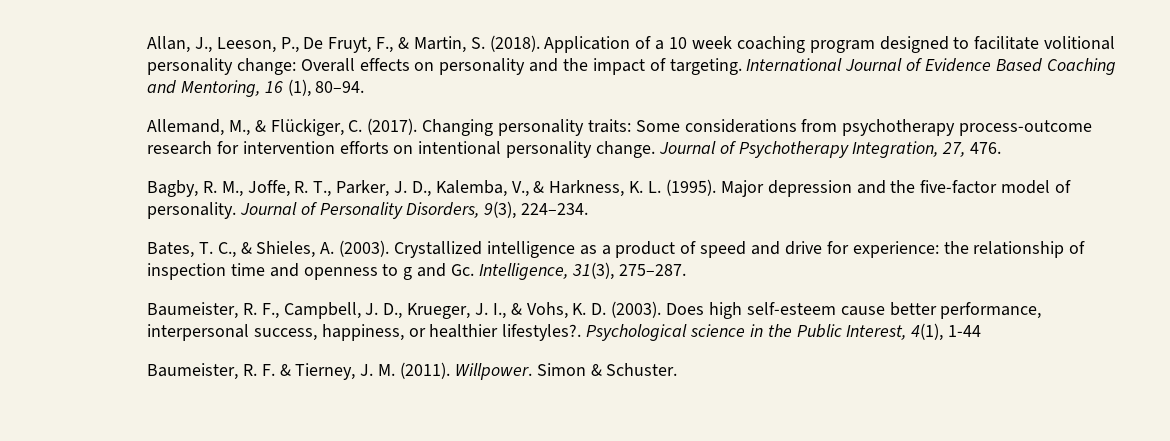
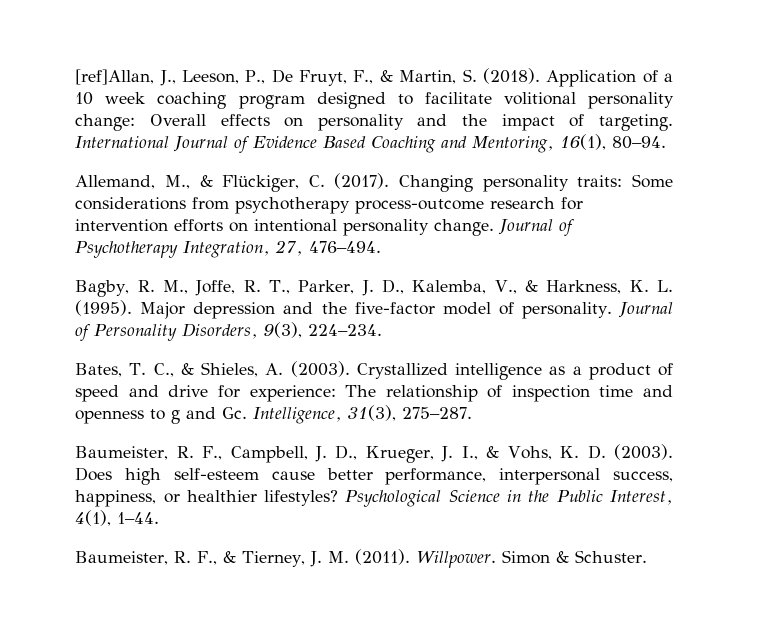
- Allan, J., Leeson, P., De Fruyt, F., & Martin, S. (2018).
+ [ref]Allan, J., Leeson, P., De Fruyt, F., & Martin, S. (2018).
- International Journal of Evidence Based Coaching and Mentoring, 16 (1), 80–94.
+ International Journal of Evidence Based Coaching and Mentoring, 16(1), 80–94.
- Journal of Psychotherapy Integration, 27, 476.
+ Journal of Psychotherapy Integration, 27, 476–494.
- Crystallized intelligence as a product of speed and drive for experience: the relationship of inspection time and openness to g and Gc. Intelligence, 31(3), 275–287.
+ Crystallized intelligence as a product of speed and drive for experience: The relationship of inspection time and openness to g and Gc. Intelligence, 31(3), 275–287.
- Does high self-esteem cause better performance, interpersonal success, happiness, or healthier lifestyles?. Psychological science in the Public Interest, 4(1), 1-44
- Baumeister, R. F. & Tierney, J. M. (2011).
+ Does high self-esteem cause better performance, interpersonal success, happiness, or healthier lifestyles? Psychological Science in the Public Interest, 4(1), 1–44.
+ Baumeister, R. F., & Tierney, J. M. (2011).

